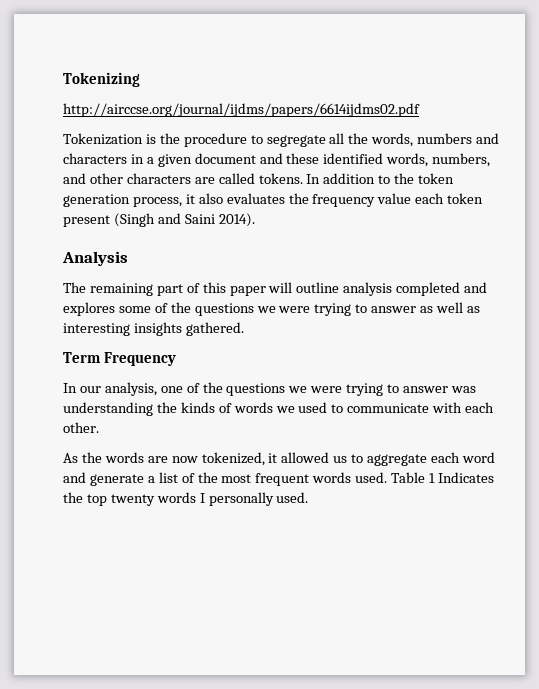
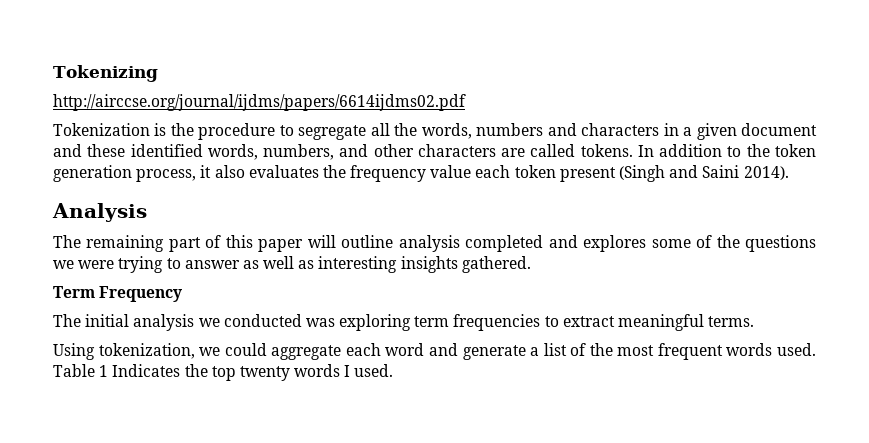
- In our analysis, one of the questions we were trying to answer was understanding the kinds of words we used to communicate with each other.
- As the words are now tokenized, it allowed us to aggregate each word and generate a list of the most frequent words used.
+ The initial analysis we conducted was exploring term frequencies to extract meaningful terms.
+ Using tokenization, we could aggregate each word and generate a list of the most frequent words used.
- Table 1 Indicates the top twenty words I personally used.
+ Table 1 Indicates the top twenty words I used.

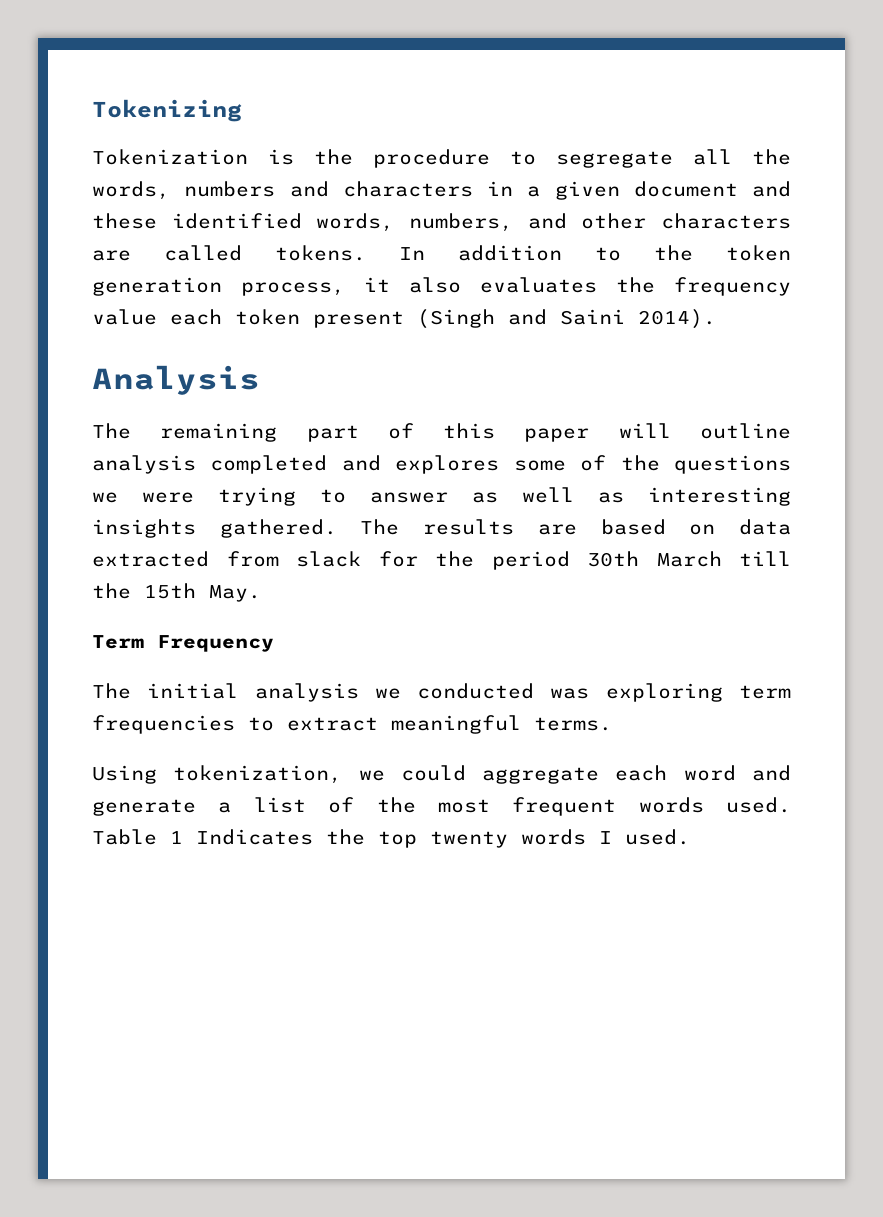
- http://airccse.org/journal/ijdms/papers/6614ijdms02.pdf
+ The results are based on data extracted from slack for the period 30th March till the 15th May.

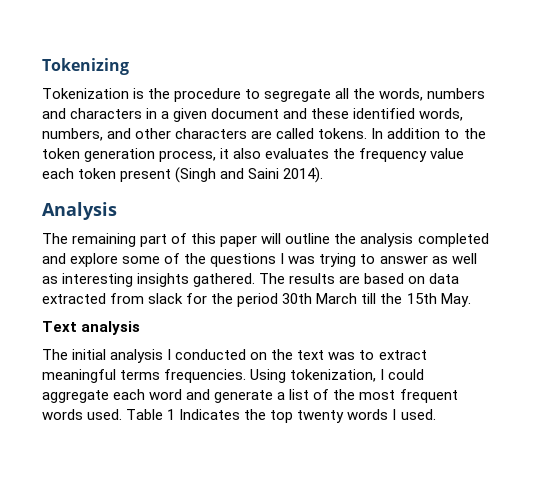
- The remaining part of this paper will outline analysis completed and explores some of the questions we were trying to answer as well as interesting insights gathered.
+ The remaining part of this paper will outline the analysis completed and explore some of the questions I was trying to answer as well as interesting insights gathered.
- Term Frequency
+ Text analysis
- The initial analysis we conducted was exploring term frequencies to extract meaningful terms.
- Using tokenization, we could aggregate each word and generate a list of the most frequent words used.
+ The initial analysis I conducted on the text was to extract meaningful terms frequencies. Using tokenization, I could aggregate each word and generate a list of the most frequent words used.

